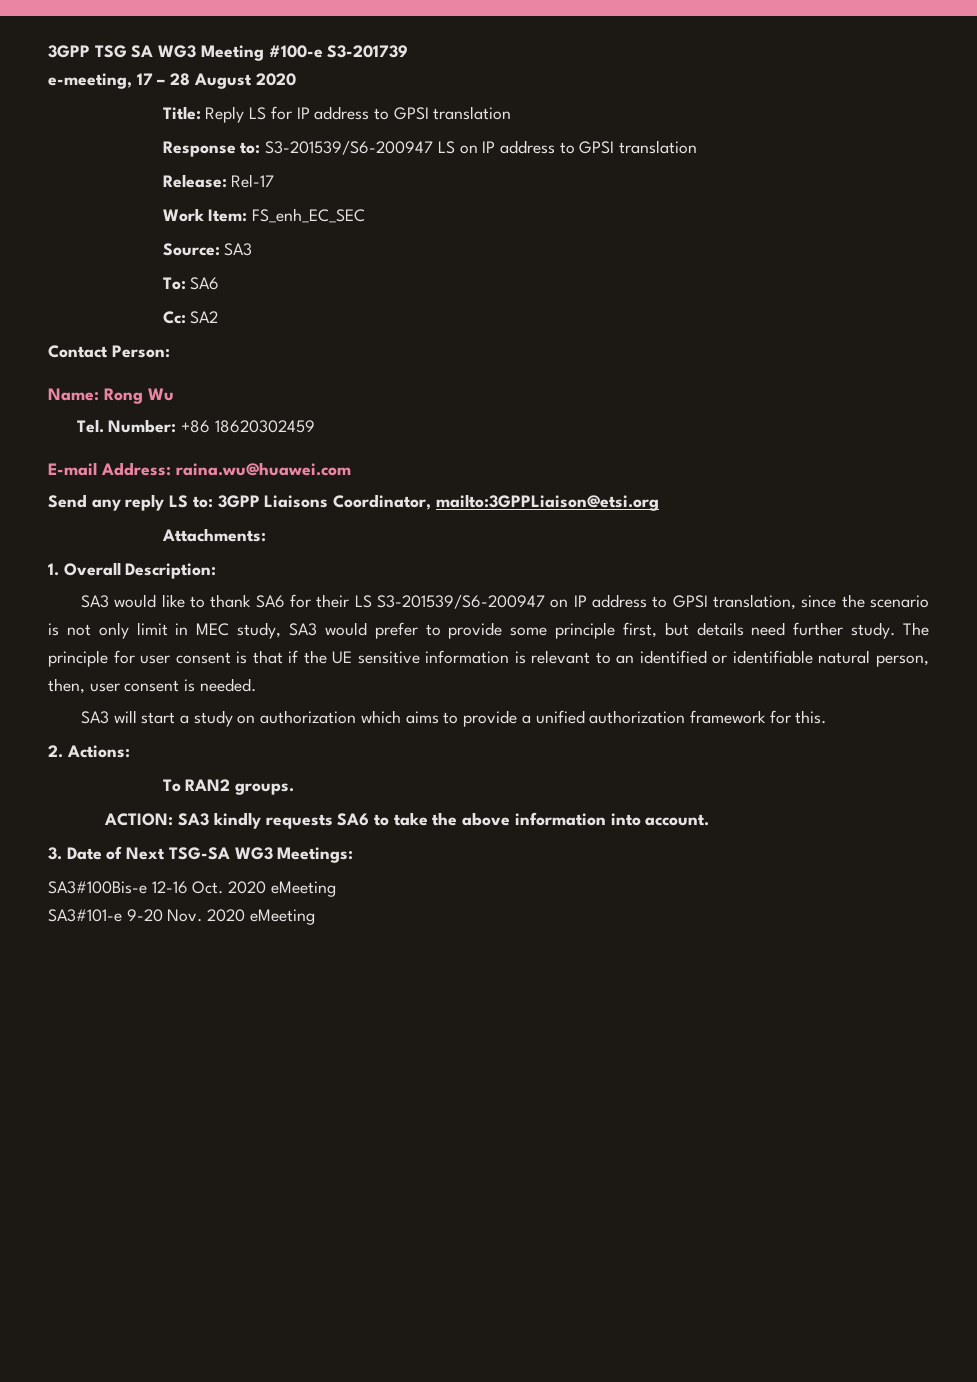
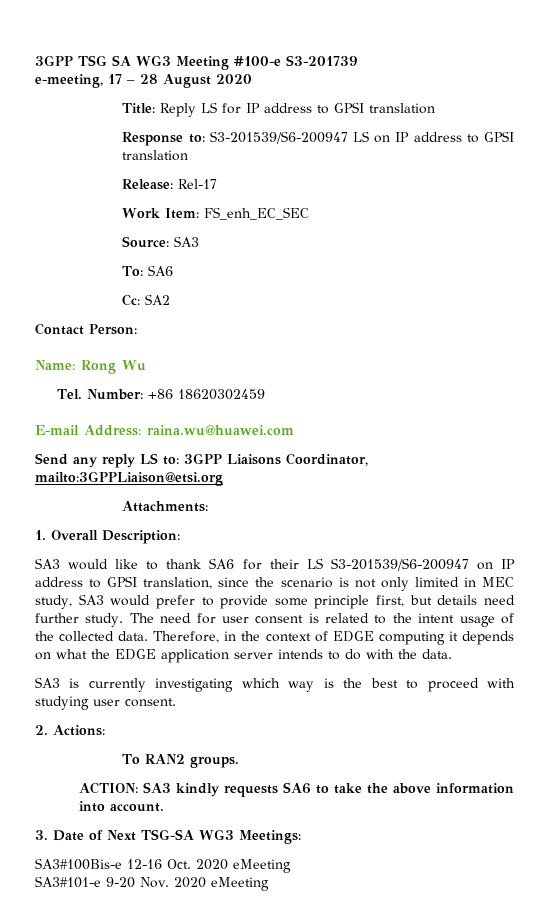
- SA3 would like to thank SA6 for their LS S3-201539/S6-200947 on IP address to GPSI translation, since the scenario is not only limit in MEC study, SA3 would prefer to provide some principle first, but details need further study.
+ SA3 would like to thank SA6 for their LS S3-201539/S6-200947 on IP address to GPSI translation, since the scenario is not only limited in MEC study, SA3 would prefer to provide some principle first, but details need further study.
- The principle for user consent is that if the UE sensitive information is relevant to an identified or identifiable natural person, then, user consent is needed.
- SA3 will start a study on authorization which aims to provide a unified authorization framework for this.
+ The need for user consent is related to the intent usage of the collected data. Therefore, in the context of EDGE computing it depends on what the EDGE application server intends to do with the data.
+ SA3 is currently investigating which way is the best to proceed with studying user consent.

